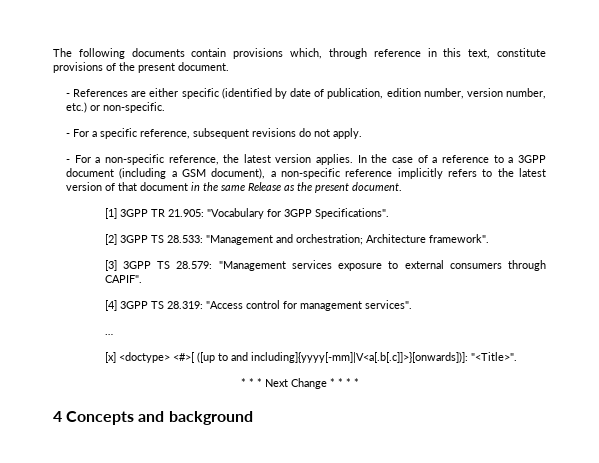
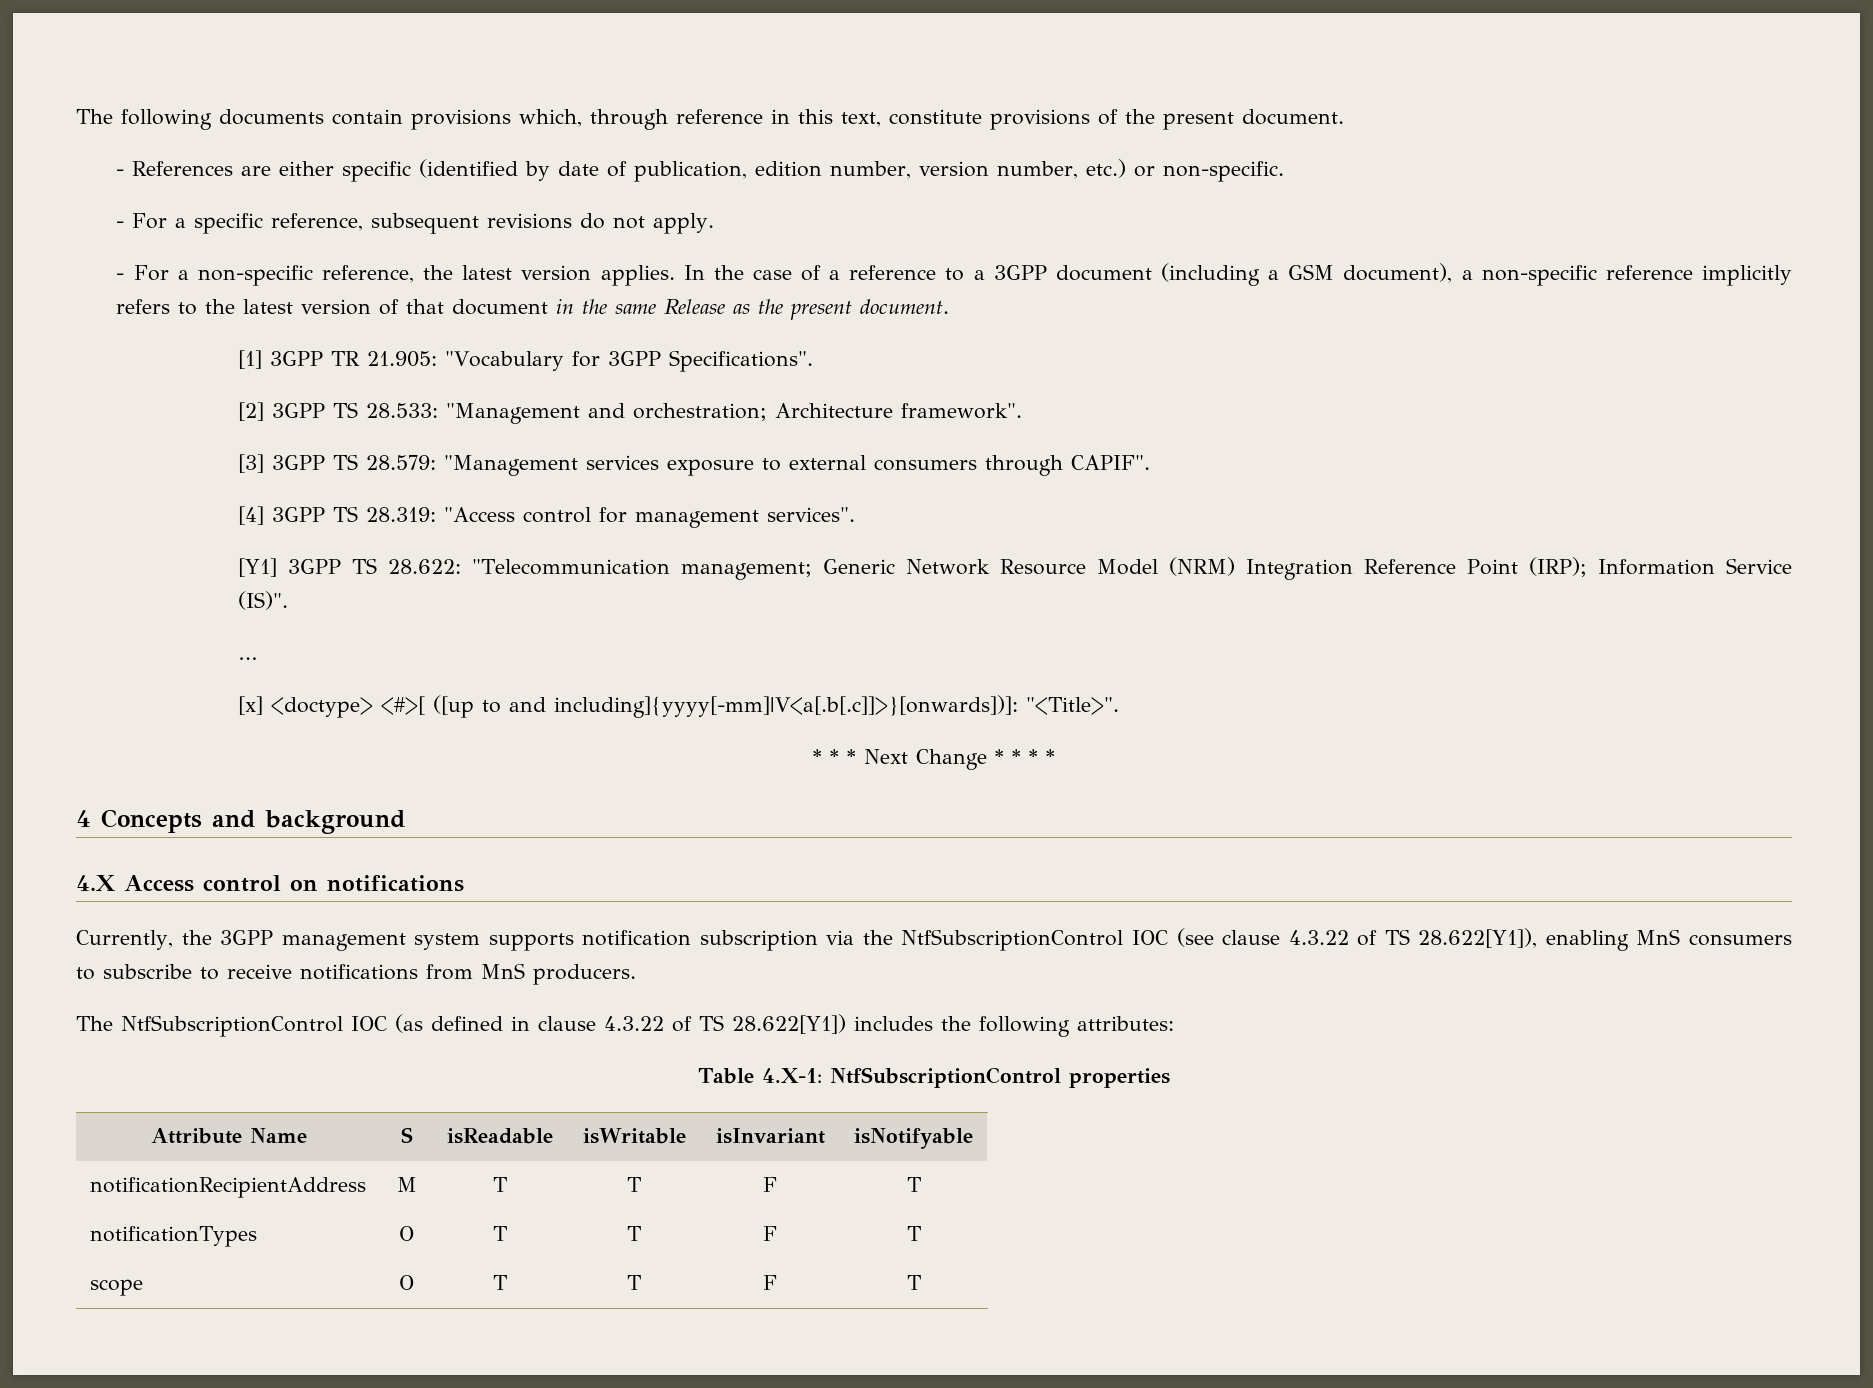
+ [Y1] 3GPP TS 28.622: "Telecommunication management; Generic Network Resource Model (NRM) Integration Reference Point (IRP); Information Service (IS)".
+ 4.X Access control on notifications
+ Currently, the 3GPP management system supports notification subscription via the NtfSubscriptionControl IOC (see clause 4.3.22 of TS 28.622[Y1]), enabling MnS consumers to subscribe to receive notifications from MnS producers.
+ The NtfSubscriptionControl IOC (as defined in clause 4.3.22 of TS 28.622[Y1]) includes the following attributes:
+ Table 4.X-1: NtfSubscriptionControl properties
+ Attribute Name | S | isReadable | isWritable | isInvariant | isNotifyable
+ notificationRecipientAddress | M | T | T | F | T
+ notificationTypes | O | T | T | F | T
+ scope | O | T | T | F | T

